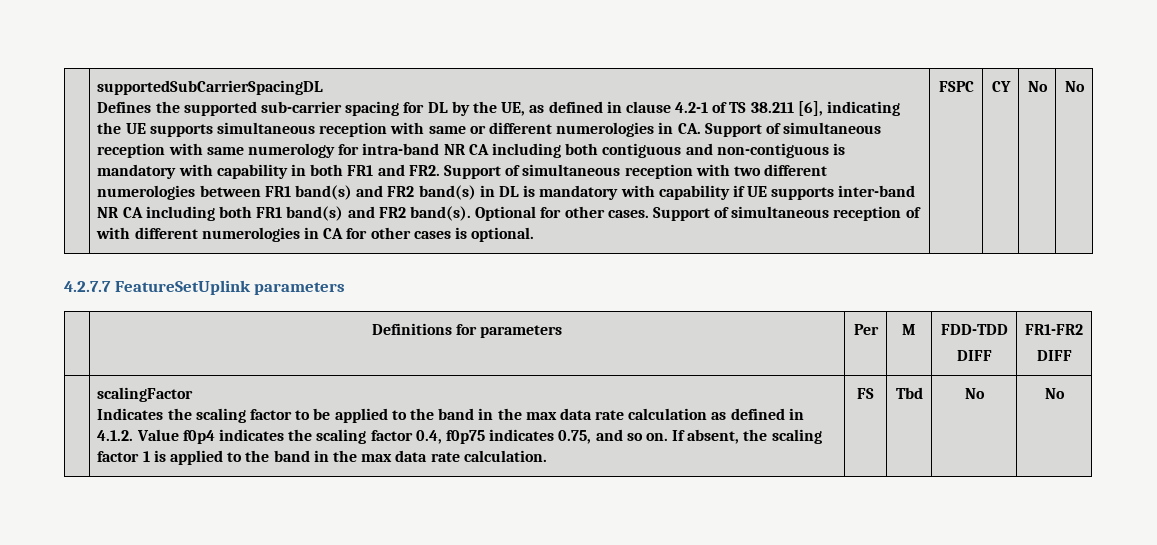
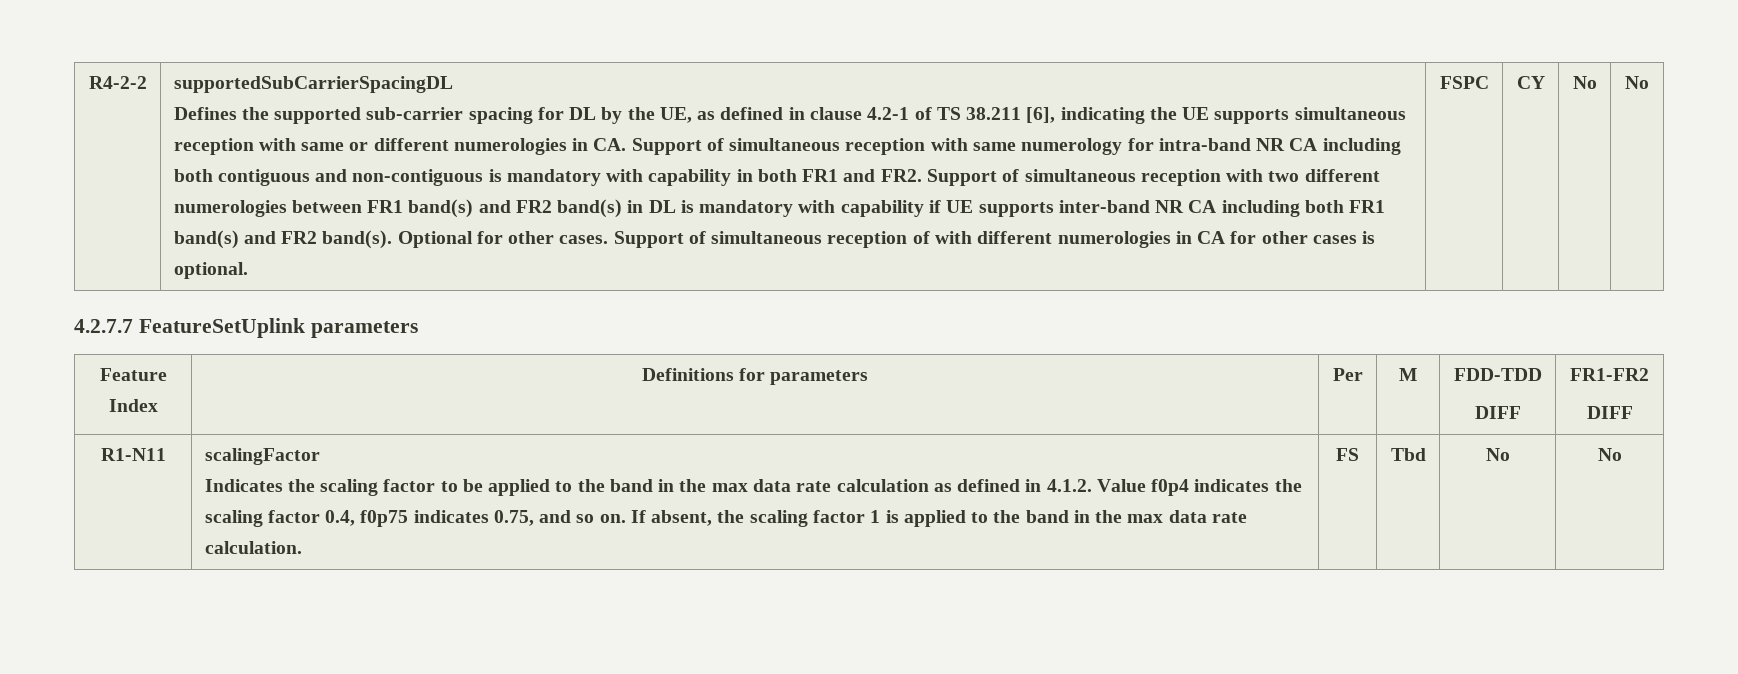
+ R4-2-2
- | Definitions for parameters | Per | M | FDD-TDD
+ Feature Index | Definitions for parameters | Per | M | FDD-TDD
+ R1-N11

